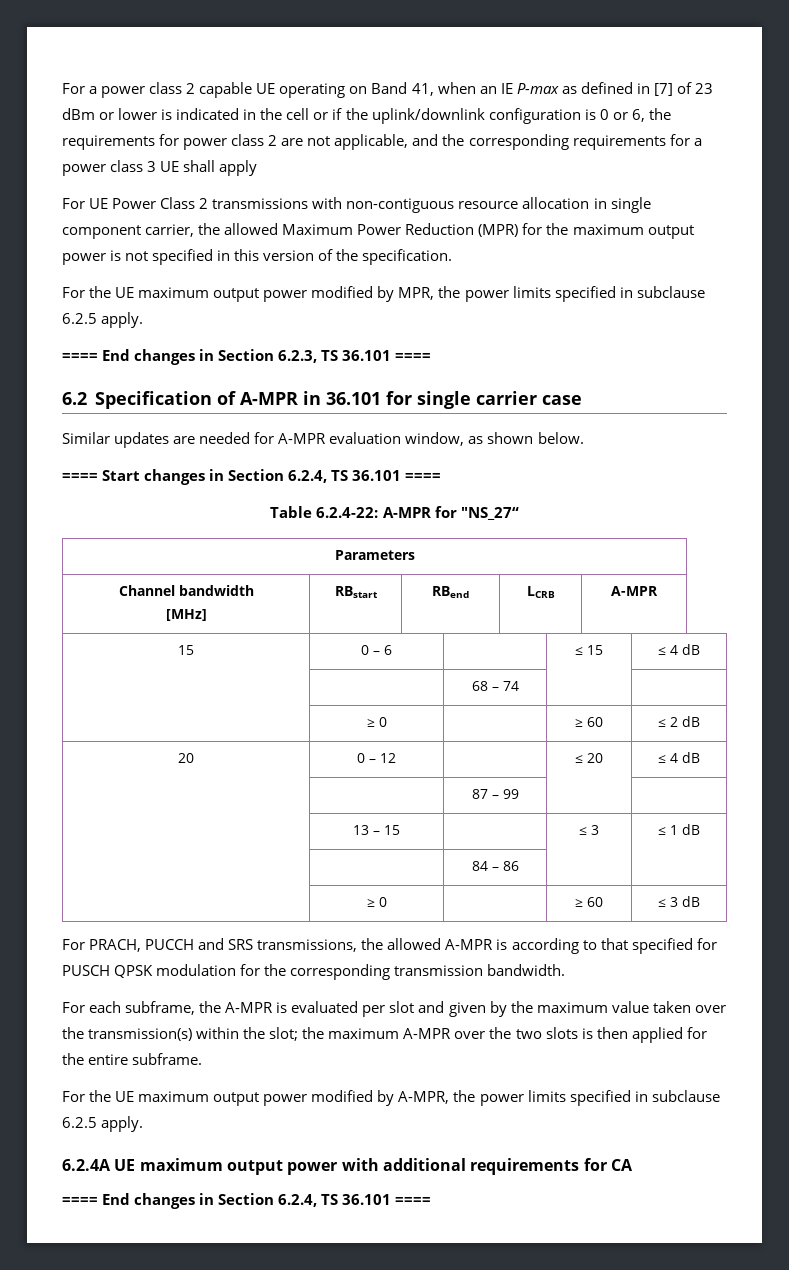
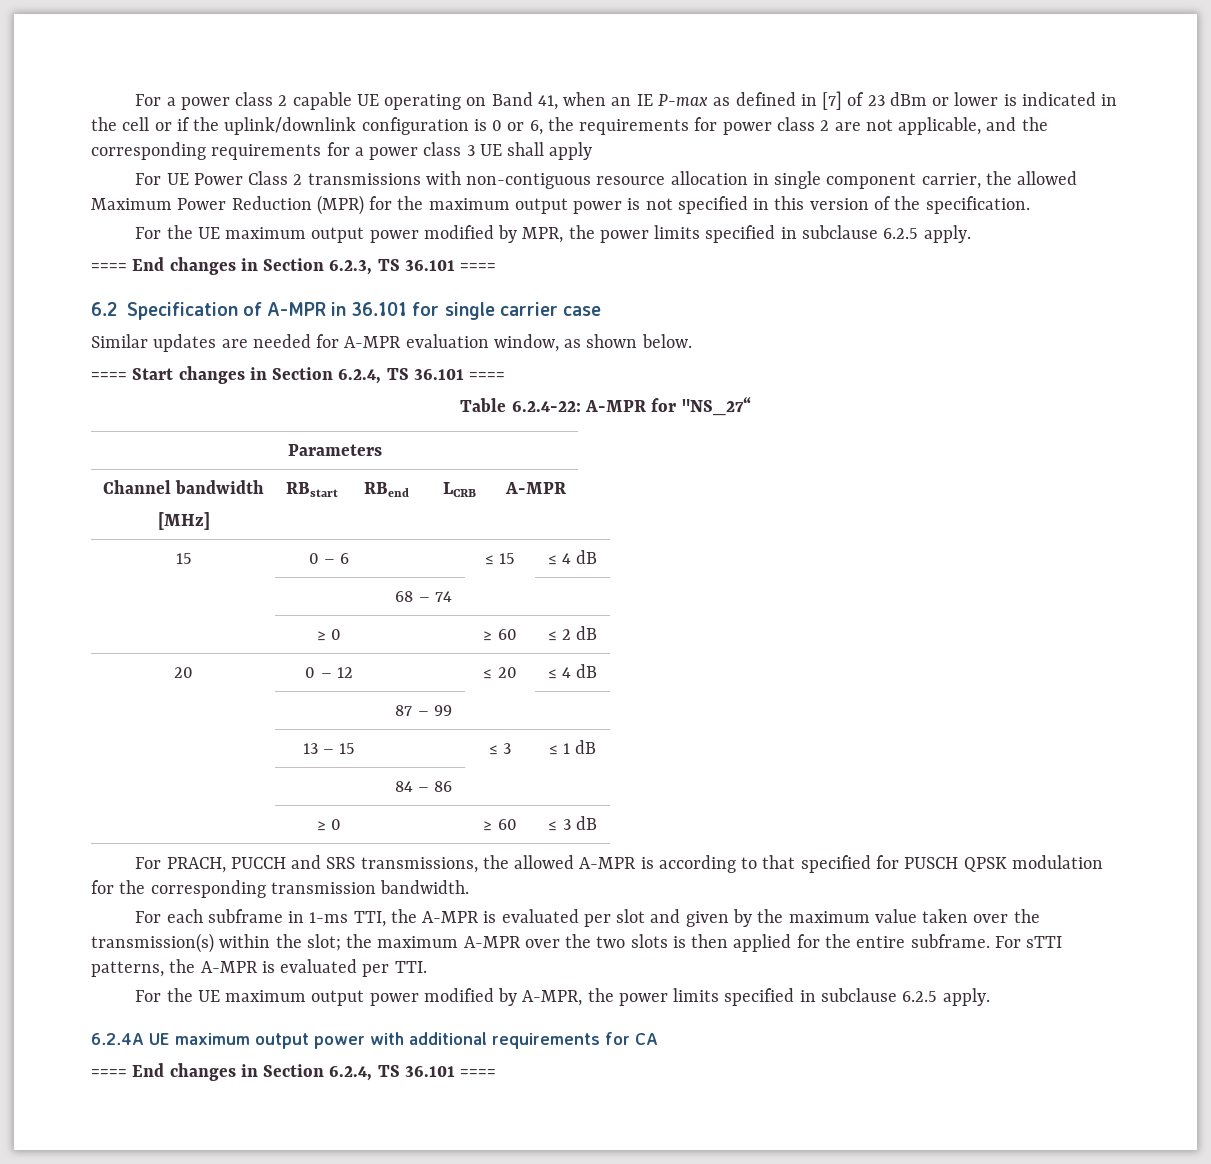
- For each subframe, the A-MPR is evaluated per slot and given by the maximum value taken over the transmission(s) within the slot; the maximum A-MPR over the two slots is then applied for the entire subframe.
+ For each subframe in 1-ms TTI, the A-MPR is evaluated per slot and given by the maximum value taken over the transmission(s) within the slot; the maximum A-MPR over the two slots is then applied for the entire subframe. For sTTI patterns, the A-MPR is evaluated per TTI.

